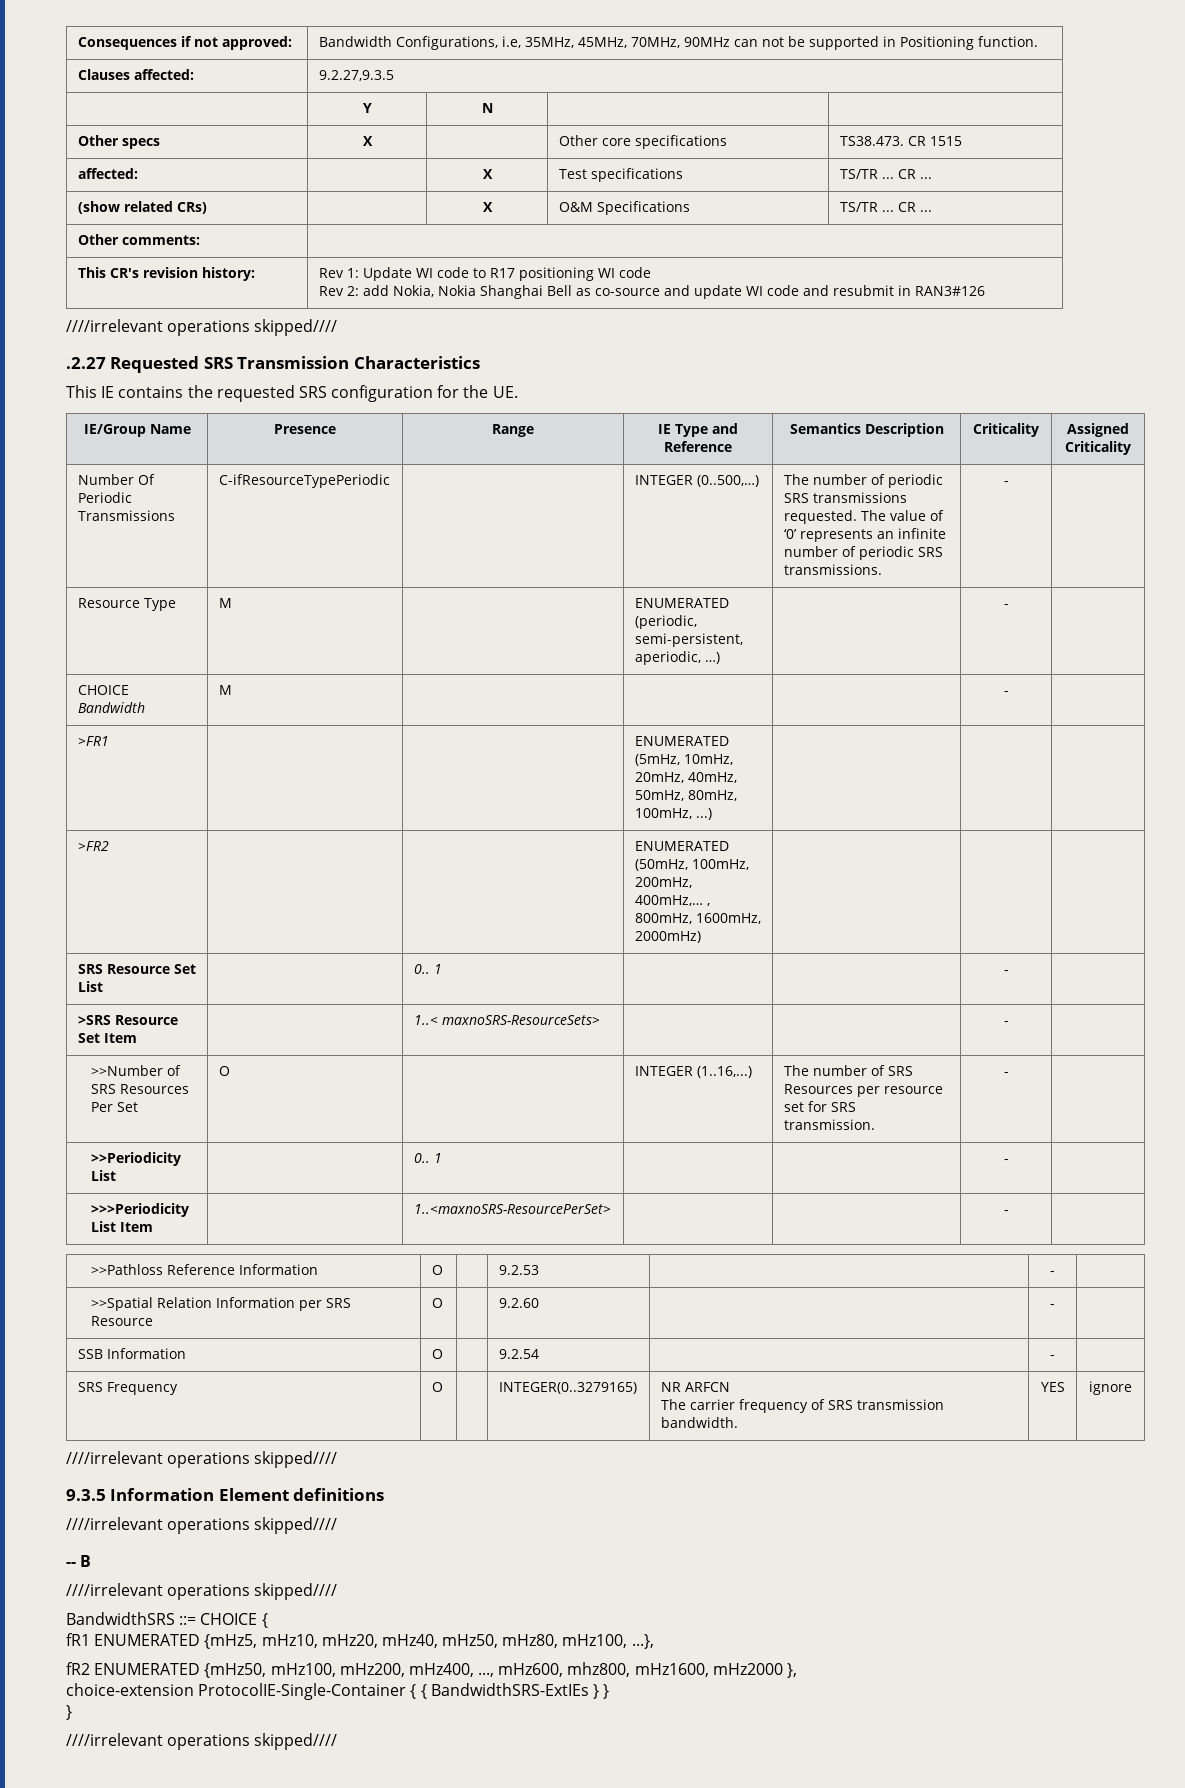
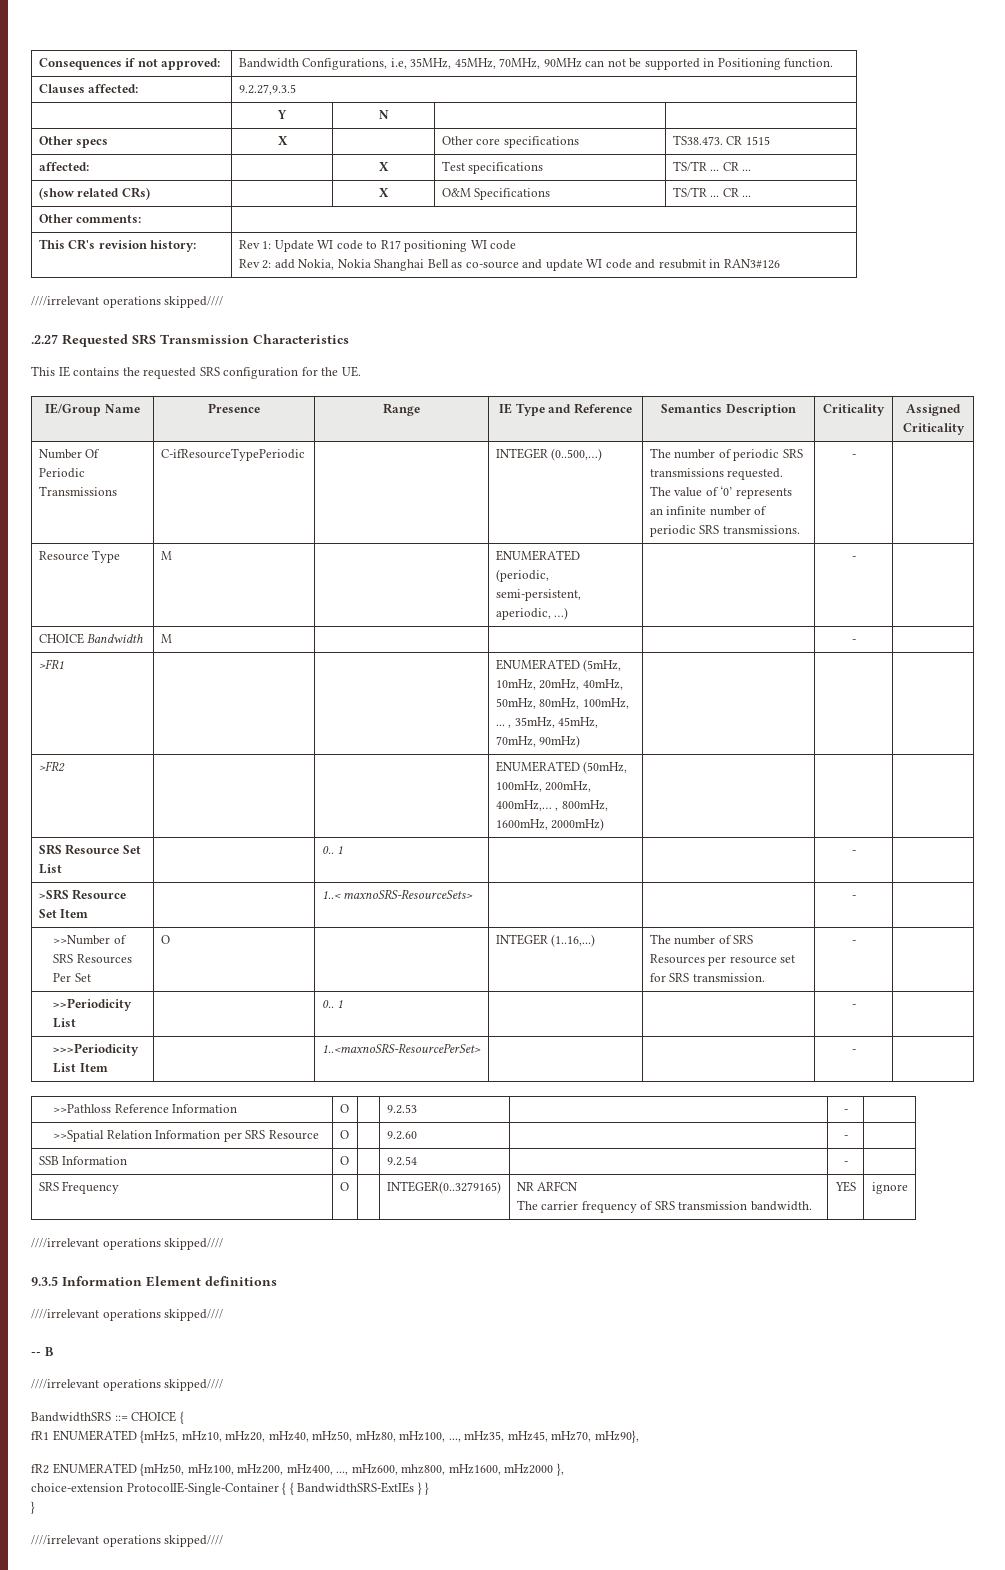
- >FR1 | | | ENUMERATED (5mHz, 10mHz, 20mHz, 40mHz, 50mHz, 80mHz, 100mHz, ...) | | |
+ >FR1 | | | ENUMERATED (5mHz, 10mHz, 20mHz, 40mHz, 50mHz, 80mHz, 100mHz, ... , 35mHz, 45mHz, 70mHz, 90mHz) | | |
- fR1 ENUMERATED {mHz5, mHz10, mHz20, mHz40, mHz50, mHz80, mHz100, ...},
+ fR1 ENUMERATED {mHz5, mHz10, mHz20, mHz40, mHz50, mHz80, mHz100, ..., mHz35, mHz45, mHz70, mHz90},

